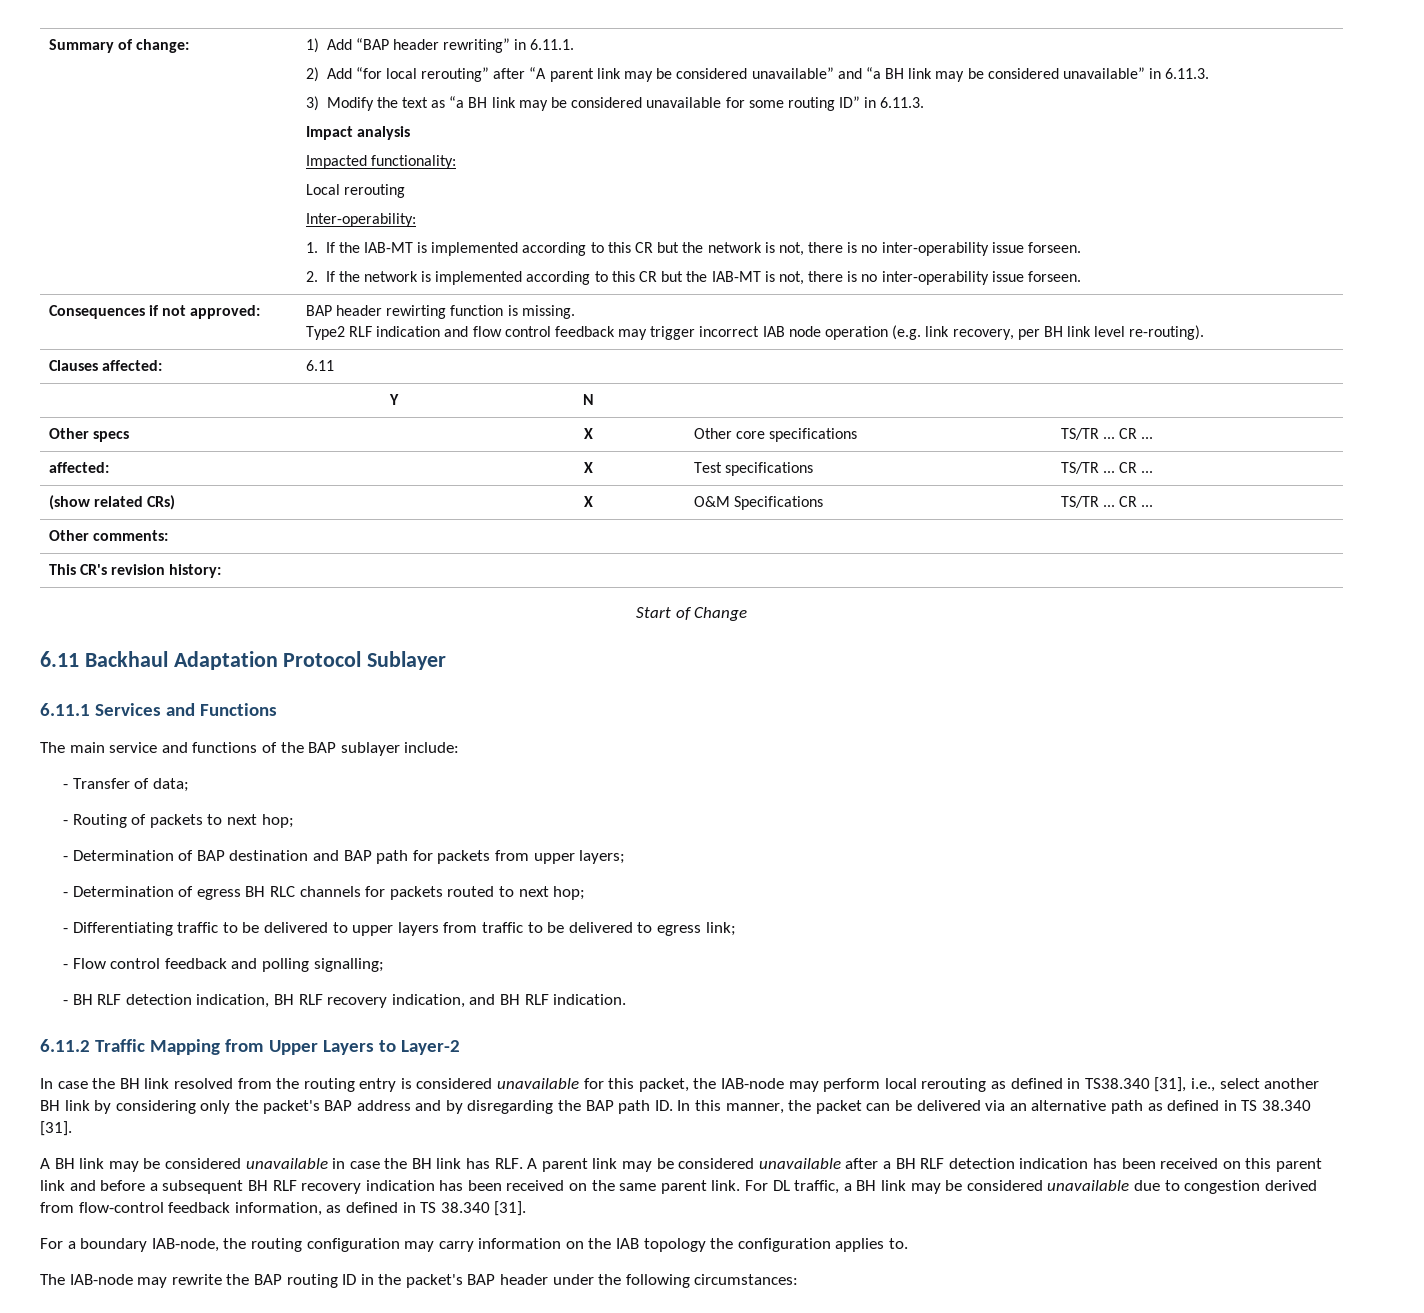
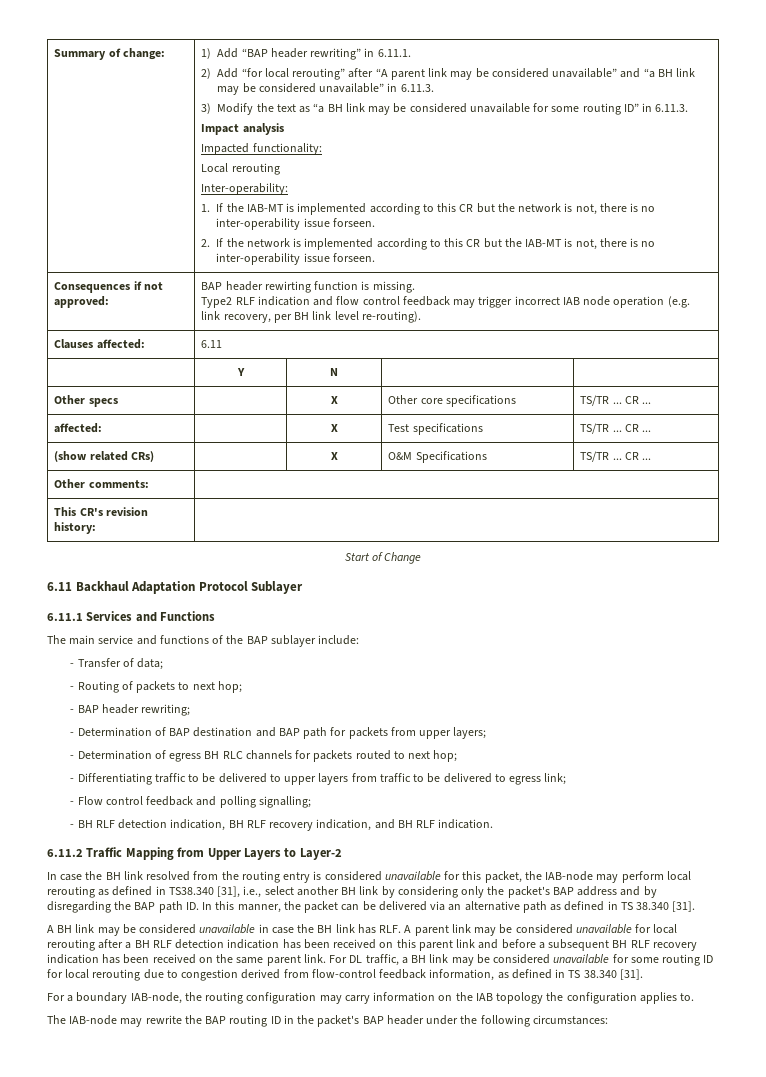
+ - BAP header rewriting;
- A BH link may be considered unavailable in case the BH link has RLF. A parent link may be considered unavailable after a BH RLF detection indication has been received on this parent link and before a subsequent BH RLF recovery indication has been received on the same parent link.
+ A BH link may be considered unavailable in case the BH link has RLF. A parent link may be considered unavailable for local rerouting after a BH RLF detection indication has been received on this parent link and before a subsequent BH RLF recovery indication has been received on the same parent link.
- For DL traffic, a BH link may be considered unavailable due to congestion derived from flow-control feedback information, as defined in TS 38.340 [31].
+ For DL traffic, a BH link may be considered unavailable for some routing ID for local rerouting due to congestion derived from flow-control feedback information, as defined in TS 38.340 [31].

